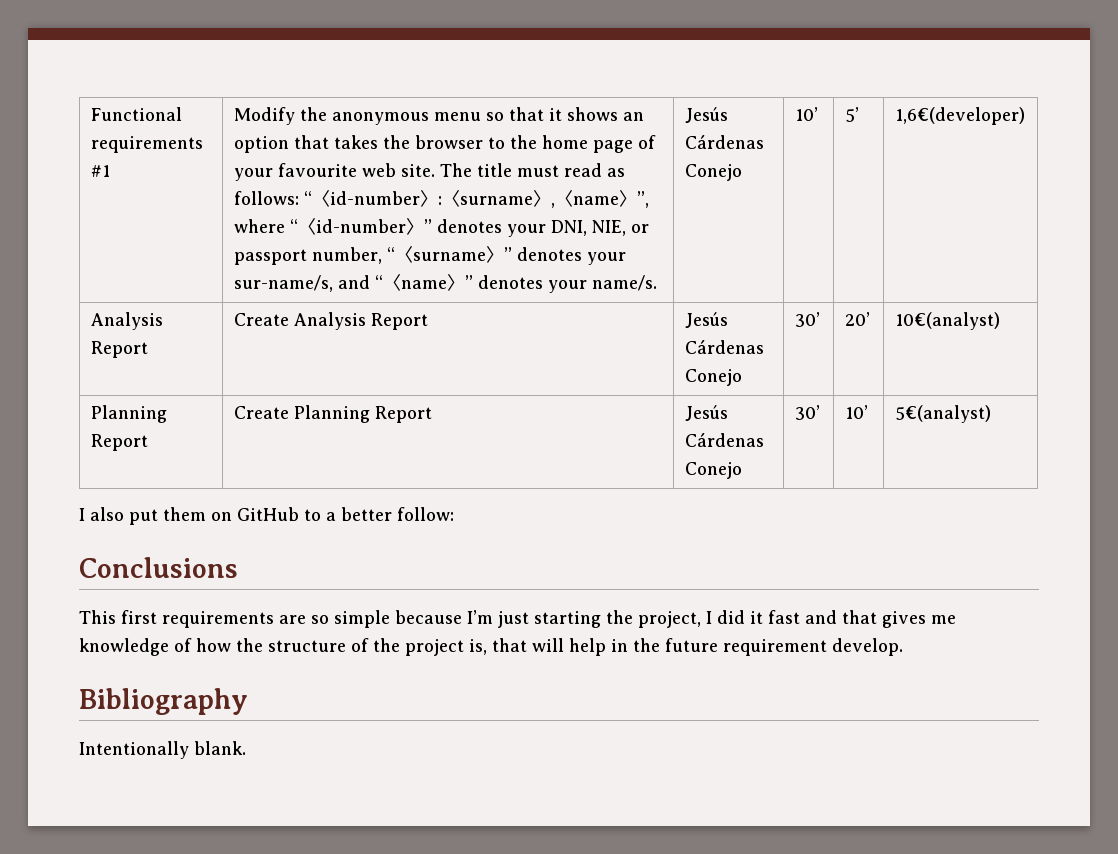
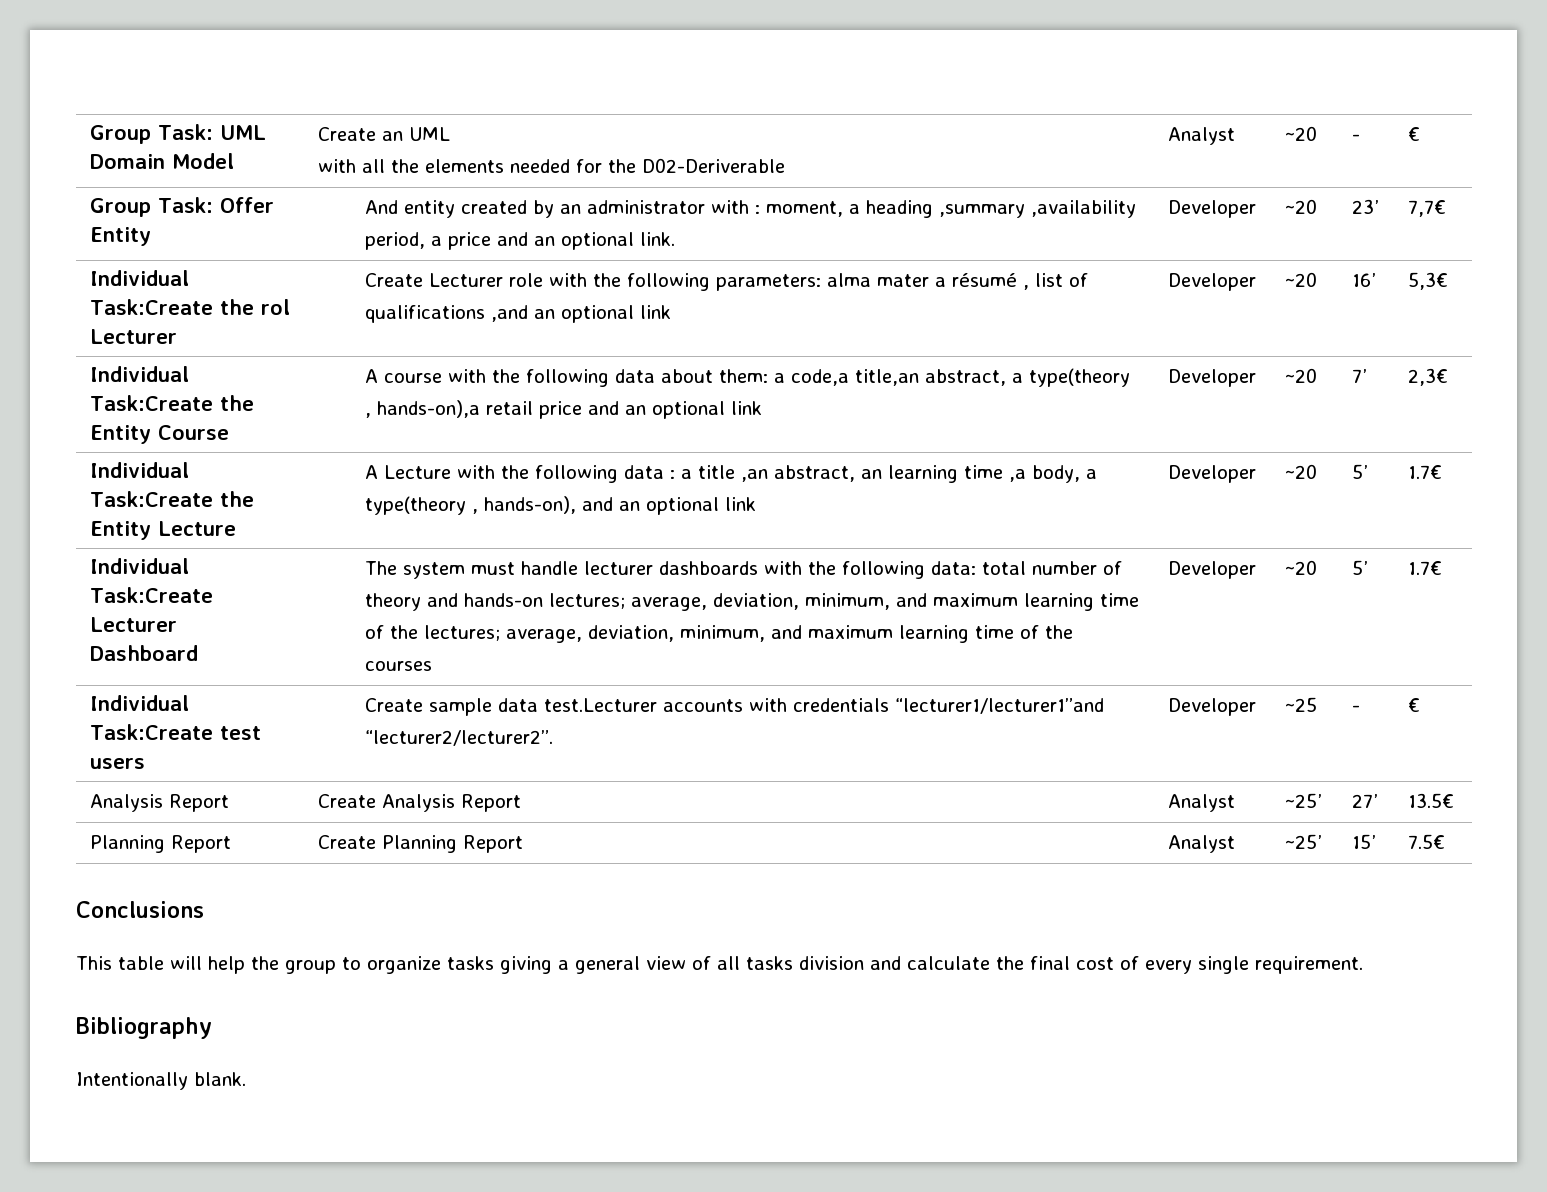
- Functional requirements #1 | Modify the anonymous menu so that it shows an option that takes the browser to the home page of your favourite web site. The title must read as follows: “〈id-number〉:〈surname〉,〈name〉”, where “〈id-number〉” denotes your DNI, NIE, or passport number, “〈surname〉” denotes your sur-name/s, and “〈name〉” denotes your name/s. | Jesús Cárdenas Conejo | 10’ | 5’ | 1,6€(developer)
+ Group Task: UML Domain Model | Create an UML
+ with all the elements needed for the D02-Deriverable | Analyst | ~20 | - | €
+ Group Task: Offer Entity | And entity created by an administrator with : moment, a heading ,summary ,availability period, a price and an optional link. | Developer | ~20 | 23’ | 7,7€
+ Individual Task:Create the rol Lecturer | Create Lecturer role with the following parameters: alma mater a résumé , list of qualifications ,and an optional link | Developer | ~20 | 16’ | 5,3€
+ Individual Task:Create the Entity Course | A course with the following data about them: a code,a title,an abstract, a type(theory , hands-on),a retail price and an optional link | Developer | ~20 | 7’ | 2,3€
+ Individual Task:Create the Entity Lecture | A Lecture with the following data : a title ,an abstract, an learning time ,a body, a type(theory , hands-on), and an optional link | Developer | ~20 | 5’ | 1.7€
+ Individual Task:Create Lecturer Dashboard | The system must handle lecturer dashboards with the following data: total number of theory and hands-on lectures; average, deviation, minimum, and maximum learning time of the lectures; average, deviation, minimum, and maximum learning time of the courses | Developer | ~20 | 5’ | 1.7€
+ Individual Task:Create test users | Create sample data test.Lecturer accounts with credentials “lecturer1/lecturer1”and “lecturer2/lecturer2”. | Developer | ~25 | - | €
- Analysis Report | Create Analysis Report | Jesús Cárdenas Conejo | 30’ | 20’ | 10€(analyst)
+ Analysis Report | Create Analysis Report | Analyst | ~25’ | 27’ | 13.5€
- Planning Report | Create Planning Report | Jesús Cárdenas Conejo | 30’ | 10’ | 5€(analyst)
- I also put them on GitHub to a better follow:
+ Planning Report | Create Planning Report | Analyst | ~25’ | 15’ | 7.5€
  Conclusions
- This first requirements are so simple because I’m just starting the project, I did it fast and that gives me knowledge of how the structure of the project is, that will help in the future requirement develop.
+ This table will help the group to organize tasks giving a general view of all tasks division and calculate the final cost of every single requirement.

